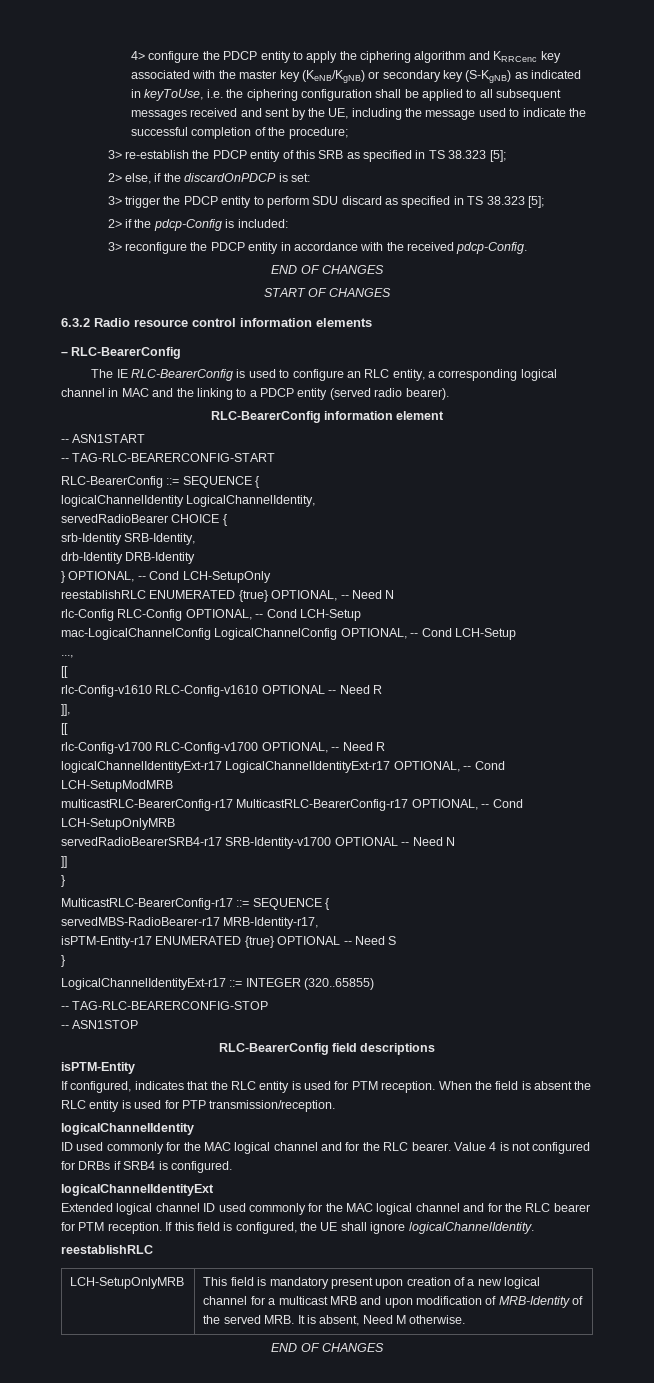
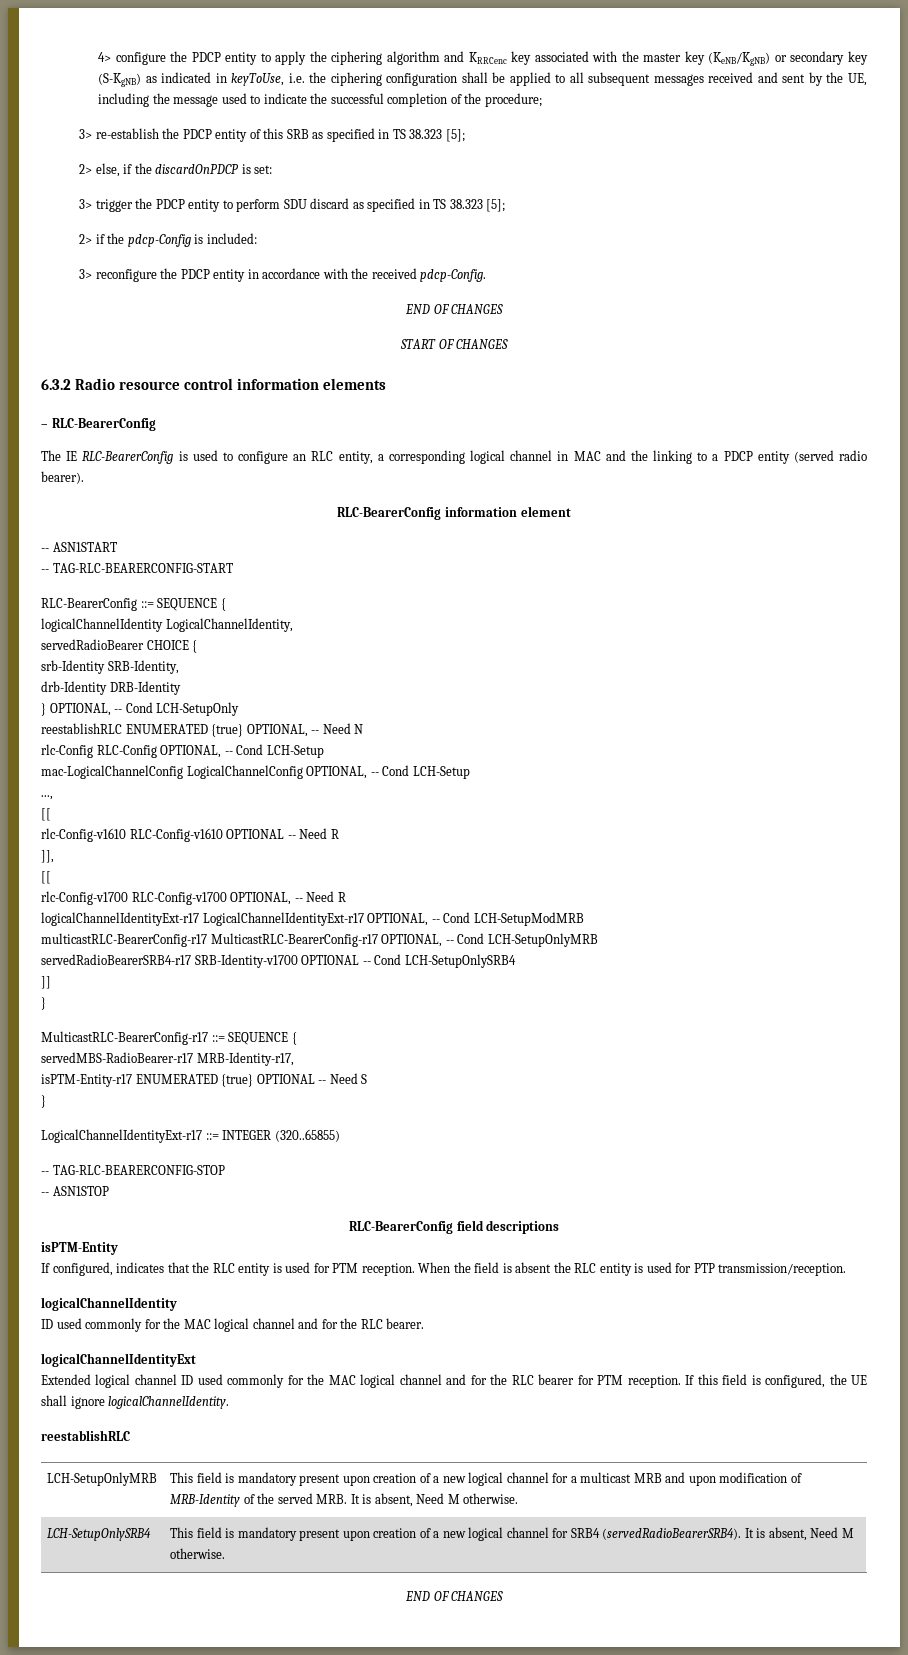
- servedRadioBearerSRB4-r17 SRB-Identity-v1700 OPTIONAL -- Need N
+ servedRadioBearerSRB4-r17 SRB-Identity-v1700 OPTIONAL -- Cond LCH-SetupOnlySRB4
- Value 4 is not configured for DRBs if SRB4 is configured.
+ LCH-SetupOnlySRB4 | This field is mandatory present upon creation of a new logical channel for SRB4 (servedRadioBearerSRB4). It is absent, Need M otherwise.

